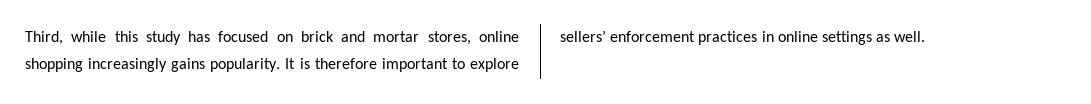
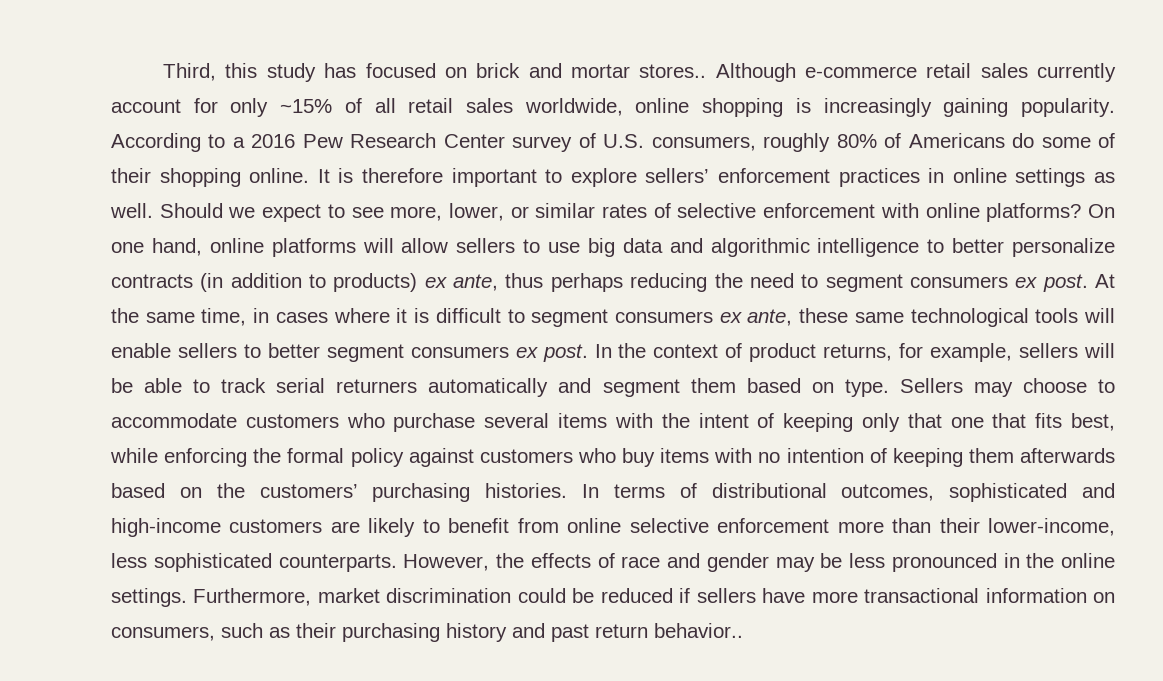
- Third, while this study has focused on brick and mortar stores, online shopping increasingly gains popularity.
+ Third, this study has focused on brick and mortar stores.. Although e-commerce retail sales currently account for only ~15% of all retail sales worldwide, online shopping is increasingly gaining popularity. According to a 2016 Pew Research Center survey of U.S. consumers, roughly 80% of Americans do some of their shopping online.
+ Should we expect to see more, lower, or similar rates of selective enforcement with online platforms? On one hand, online platforms will allow sellers to use big data and algorithmic intelligence to better personalize contracts (in addition to products) ex ante, thus perhaps reducing the need to segment consumers ex post. At the same time, in cases where it is difficult to segment consumers ex ante, these same technological tools will enable sellers to better segment consumers ex post. In the context of product returns, for example, sellers will be able to track serial returners automatically and segment them based on type. Sellers may choose to accommodate customers who purchase several items with the intent of keeping only that one that fits best, while enforcing the formal policy against customers who buy items with no intention of keeping them afterwards based on the customers’ purchasing histories. In terms of distributional outcomes, sophisticated and high-income customers are likely to benefit from online selective enforcement more than their lower-income, less sophisticated counterparts. However, the effects of race and gender may be less pronounced in the online settings. Furthermore, market discrimination could be reduced if sellers have more transactional information on consumers, such as their purchasing history and past return behavior..

